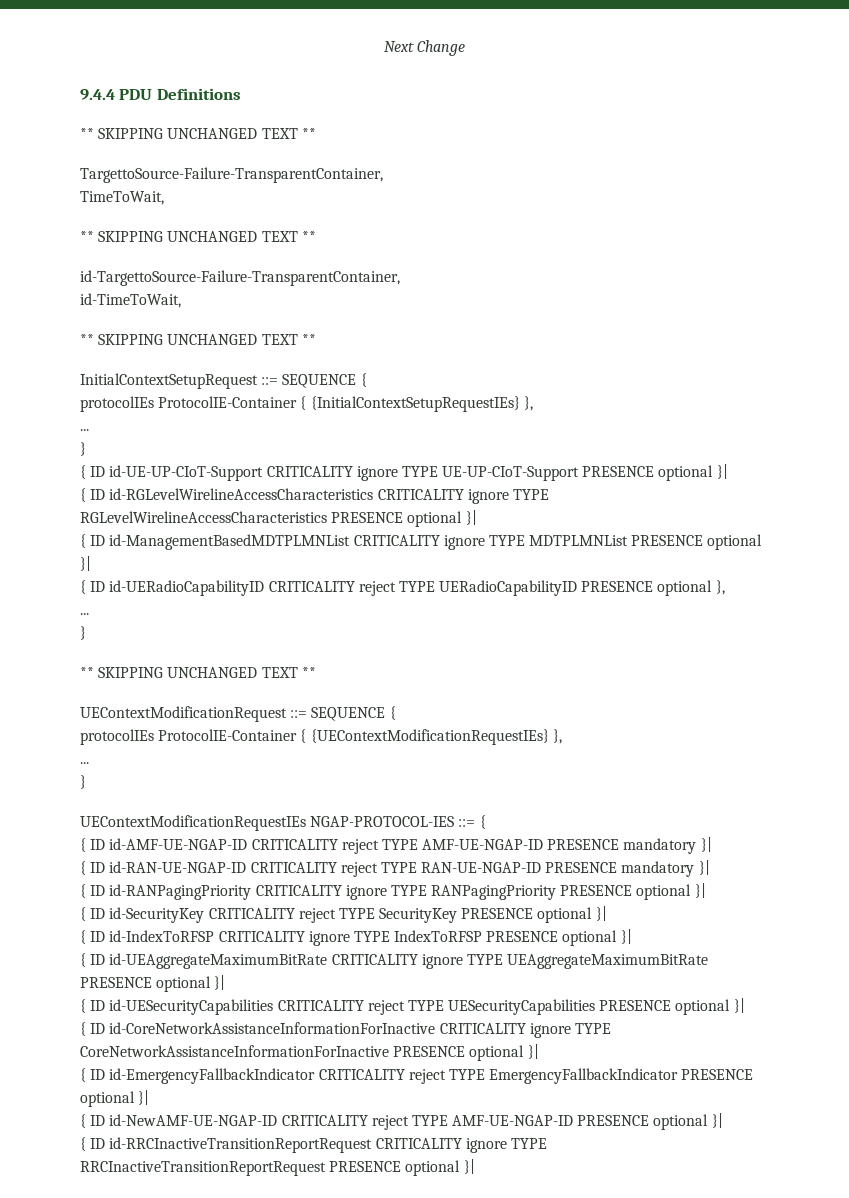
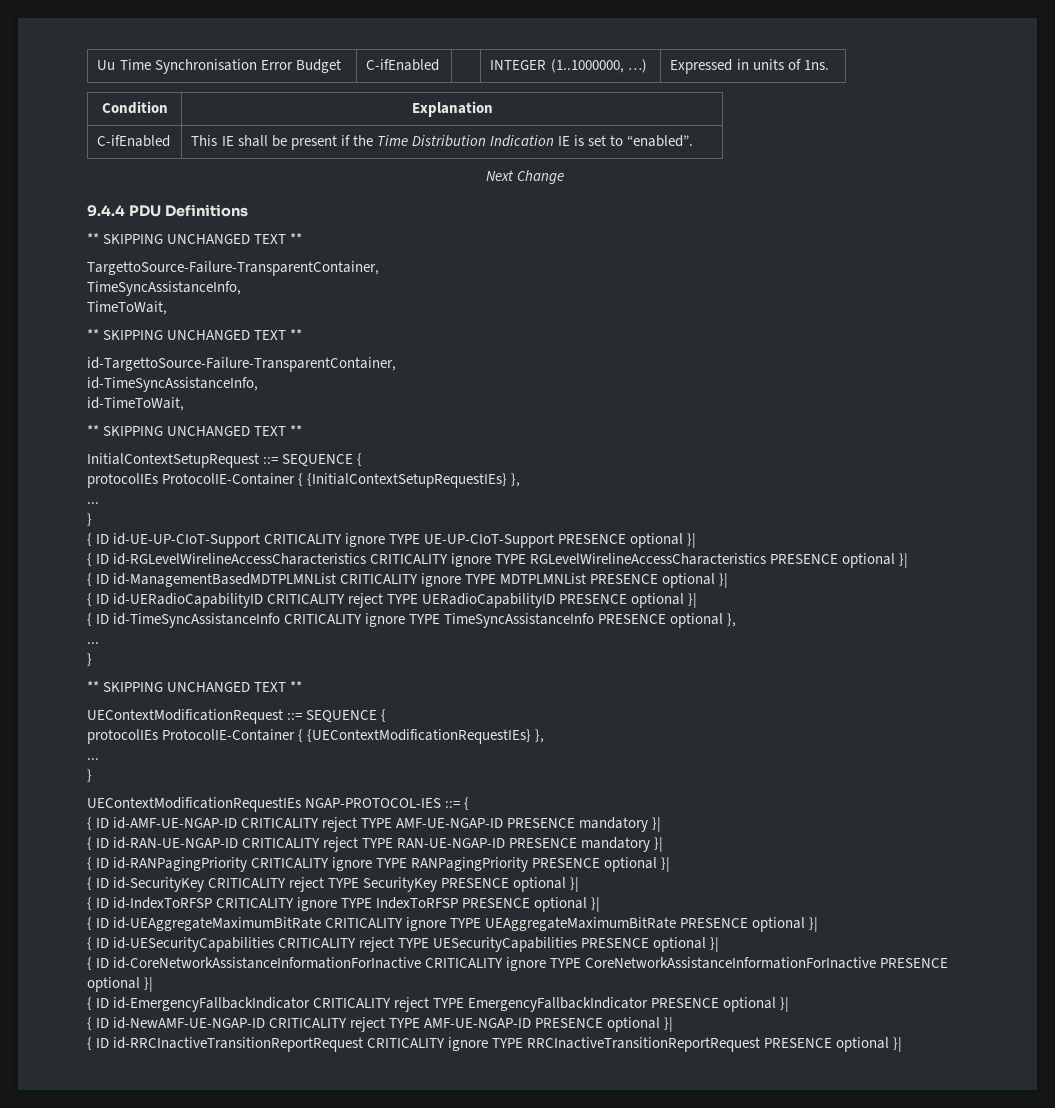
+ Uu Time Synchronisation Error Budget | C-ifEnabled | | INTEGER (1..1000000, …) | Expressed in units of 1ns.
+ Condition | Explanation
+ C-ifEnabled | This IE shall be present if the Time Distribution Indication IE is set to “enabled”.
+ TimeSyncAssistanceInfo,
+ id-TimeSyncAssistanceInfo,
- { ID id-UERadioCapabilityID CRITICALITY reject TYPE UERadioCapabilityID PRESENCE optional },
+ { ID id-UERadioCapabilityID CRITICALITY reject TYPE UERadioCapabilityID PRESENCE optional }|
+ { ID id-TimeSyncAssistanceInfo CRITICALITY ignore TYPE TimeSyncAssistanceInfo PRESENCE optional },

